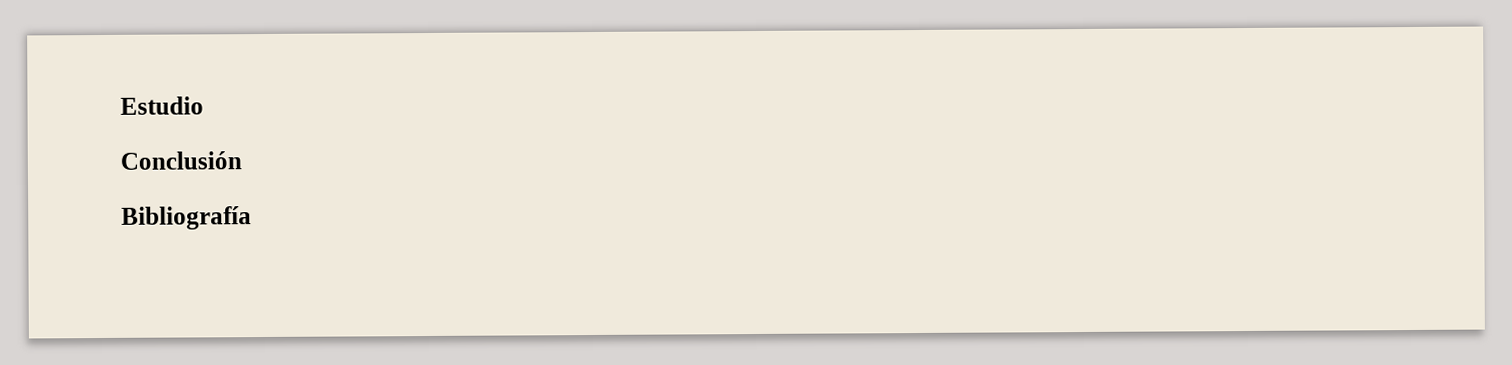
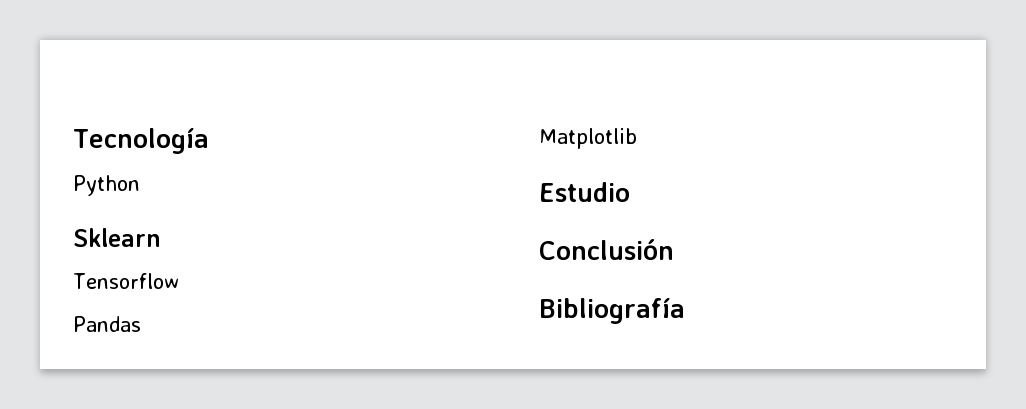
+ Tecnología
+ Python
+ Sklearn
+ Tensorflow
+ Pandas
+ Matplotlib

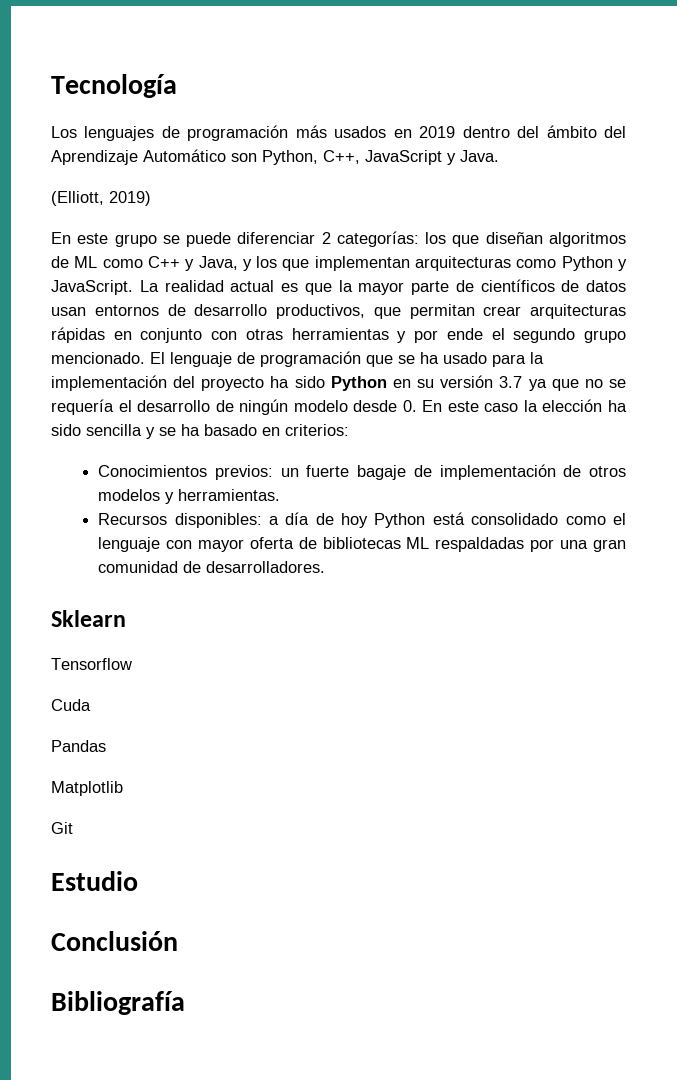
- Python
+ Los lenguajes de programación más usados en 2019 dentro del ámbito del Aprendizaje Automático son Python, C++, JavaScript y Java.
+ (Elliott, 2019)
+ En este grupo se puede diferenciar 2 categorías: los que diseñan algoritmos de ML como C++ y Java, y los que implementan arquitecturas como Python y JavaScript. La realidad actual es que la mayor parte de científicos de datos usan entornos de desarrollo productivos, que permitan crear arquitecturas rápidas en conjunto con otras herramientas y por ende el segundo grupo mencionado. El lenguaje de programación que se ha usado para la implementación del proyecto ha sido Python en su versión 3.7 ya que no se requería el desarrollo de ningún modelo desde 0. En este caso la elección ha sido sencilla y se ha basado en criterios:
+ Conocimientos previos: un fuerte bagaje de implementación de otros modelos y herramientas.
+ Recursos disponibles: a día de hoy Python está consolidado como el lenguaje con mayor oferta de bibliotecas ML respaldadas por una gran comunidad de desarrolladores.
+ Cuda
+ Git

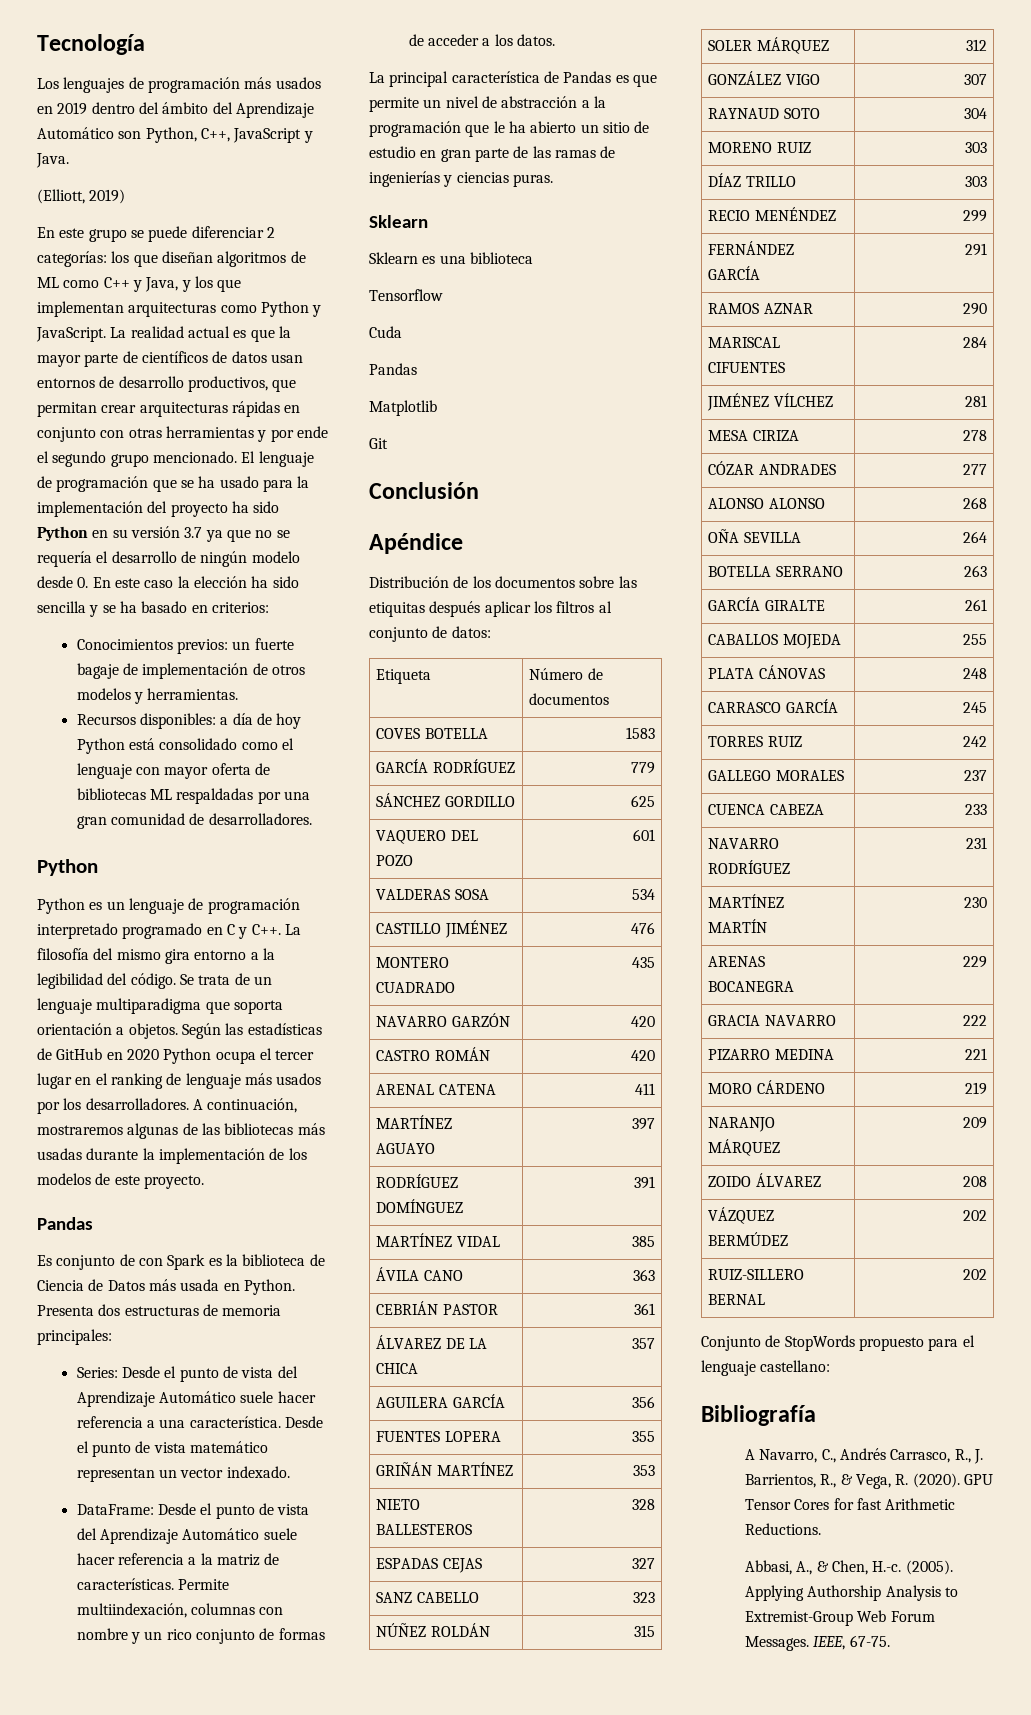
  Recursos disponibles: a día de hoy Python está consolidado como el lenguaje con mayor oferta de bibliotecas ML respaldadas por una gran comunidad de desarrolladores.
+ Python
+ Python es un lenguaje de programación interpretado programado en C y C++. La filosofía del mismo gira entorno a la legibilidad del código. Se trata de un lenguaje multiparadigma que soporta orientación a objetos. Según las estadísticas de GitHub en 2020 Python ocupa el tercer lugar en el ranking de lenguaje más usados por los desarrolladores. A continuación, mostraremos algunas de las bibliotecas más usadas durante la implementación de los modelos de este proyecto.
+ Pandas
+ Es conjunto de con Spark es la biblioteca de Ciencia de Datos más usada en Python. Presenta dos estructuras de memoria principales:
+ Series: Desde el punto de vista del Aprendizaje Automático suele hacer referencia a una característica. Desde el punto de vista matemático representan un vector indexado.
+ DataFrame: Desde el punto de vista del Aprendizaje Automático suele hacer referencia a la matriz de características. Permite multiindexación, columnas con nombre y un rico conjunto de formas de acceder a los datos.
+ La principal característica de Pandas es que permite un nivel de abstracción a la programación que le ha abierto un sitio de estudio en gran parte de las ramas de ingenierías y ciencias puras.
  Sklearn
+ Sklearn es una biblioteca
- Estudio
+ Apéndice
+ Distribución de los documentos sobre las etiquitas después aplicar los filtros al conjunto de datos:
+ Etiqueta | Número de documentos
+ COVES BOTELLA | 1583
+ GARCÍA RODRÍGUEZ | 779
+ SÁNCHEZ GORDILLO | 625
+ VAQUERO DEL POZO | 601
+ VALDERAS SOSA | 534
+ CASTILLO JIMÉNEZ | 476
+ MONTERO CUADRADO | 435
+ NAVARRO GARZÓN | 420
+ CASTRO ROMÁN | 420
+ ARENAL CATENA | 411
+ MARTÍNEZ AGUAYO | 397
+ RODRÍGUEZ DOMÍNGUEZ | 391
+ MARTÍNEZ VIDAL | 385
+ ÁVILA CANO | 363
+ CEBRIÁN PASTOR | 361
+ ÁLVAREZ DE LA CHICA | 357
+ AGUILERA GARCÍA | 356
+ FUENTES LOPERA | 355
+ GRIÑÁN MARTÍNEZ | 353
+ NIETO BALLESTEROS | 328
+ ESPADAS CEJAS | 327
+ SANZ CABELLO | 323
+ NÚÑEZ ROLDÁN | 315
+ SOLER MÁRQUEZ | 312
+ GONZÁLEZ VIGO | 307
+ RAYNAUD SOTO | 304
+ MORENO RUIZ | 303
+ DÍAZ TRILLO | 303
+ RECIO MENÉNDEZ | 299
+ FERNÁNDEZ GARCÍA | 291
+ RAMOS AZNAR | 290
+ MARISCAL CIFUENTES | 284
+ JIMÉNEZ VÍLCHEZ | 281
+ MESA CIRIZA | 278
+ CÓZAR ANDRADES | 277
+ ALONSO ALONSO | 268
+ OÑA SEVILLA | 264
+ BOTELLA SERRANO | 263
+ GARCÍA GIRALTE | 261
+ CABALLOS MOJEDA | 255
+ PLATA CÁNOVAS | 248
+ CARRASCO GARCÍA | 245
+ TORRES RUIZ | 242
+ GALLEGO MORALES | 237
+ CUENCA CABEZA | 233
+ NAVARRO RODRÍGUEZ | 231
+ MARTÍNEZ MARTÍN | 230
+ ARENAS BOCANEGRA | 229
+ GRACIA NAVARRO | 222
+ PIZARRO MEDINA | 221
+ MORO CÁRDENO | 219
+ NARANJO MÁRQUEZ | 209
+ ZOIDO ÁLVAREZ | 208
+ VÁZQUEZ BERMÚDEZ | 202
+ RUIZ-SILLERO BERNAL | 202
+ Conjunto de StopWords propuesto para el lenguaje castellano:
  Bibliografía
+ A Navarro, C., Andrés Carrasco, R., J. Barrientos, R., & Vega, R. (2020). GPU Tensor Cores for fast Arithmetic Reductions.
+ Abbasi, A., & Chen, H.-c. (2005). Applying Authorship Analysis to Extremist-Group Web Forum Messages. IEEE, 67-75.

